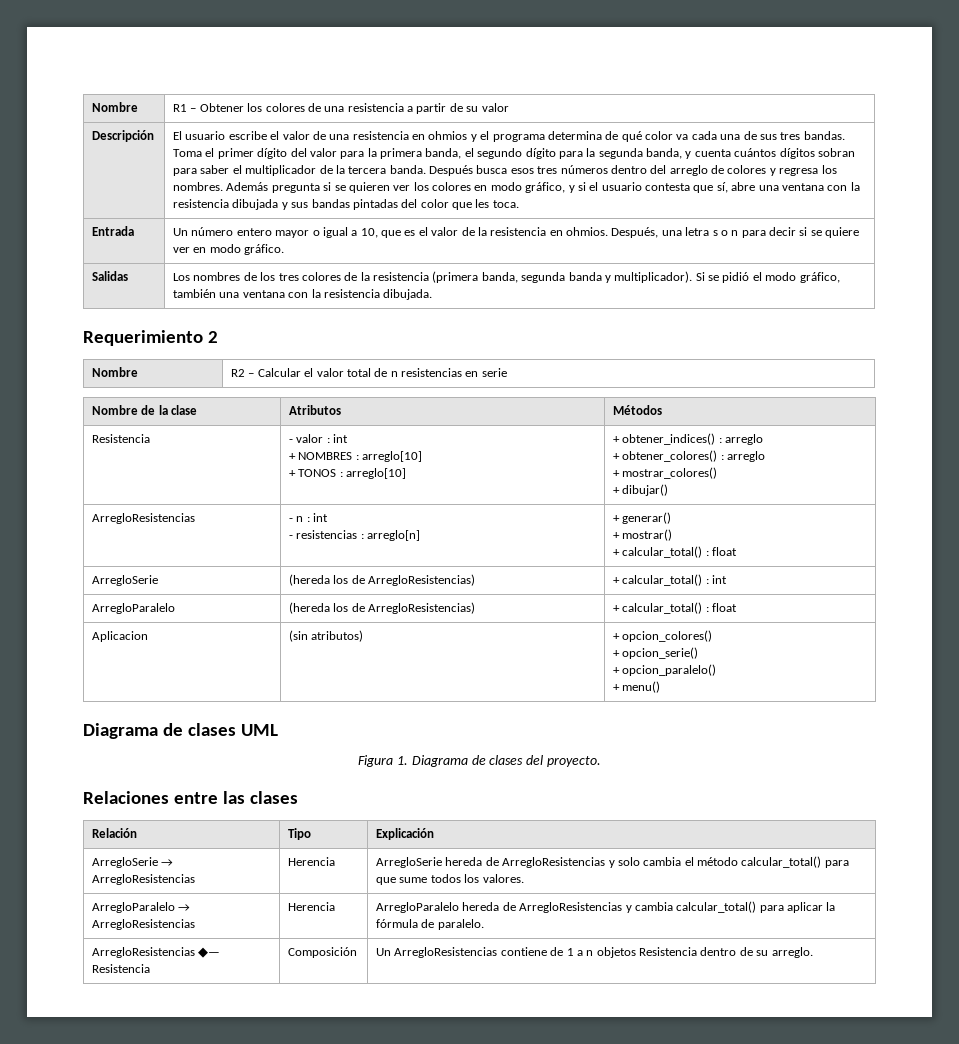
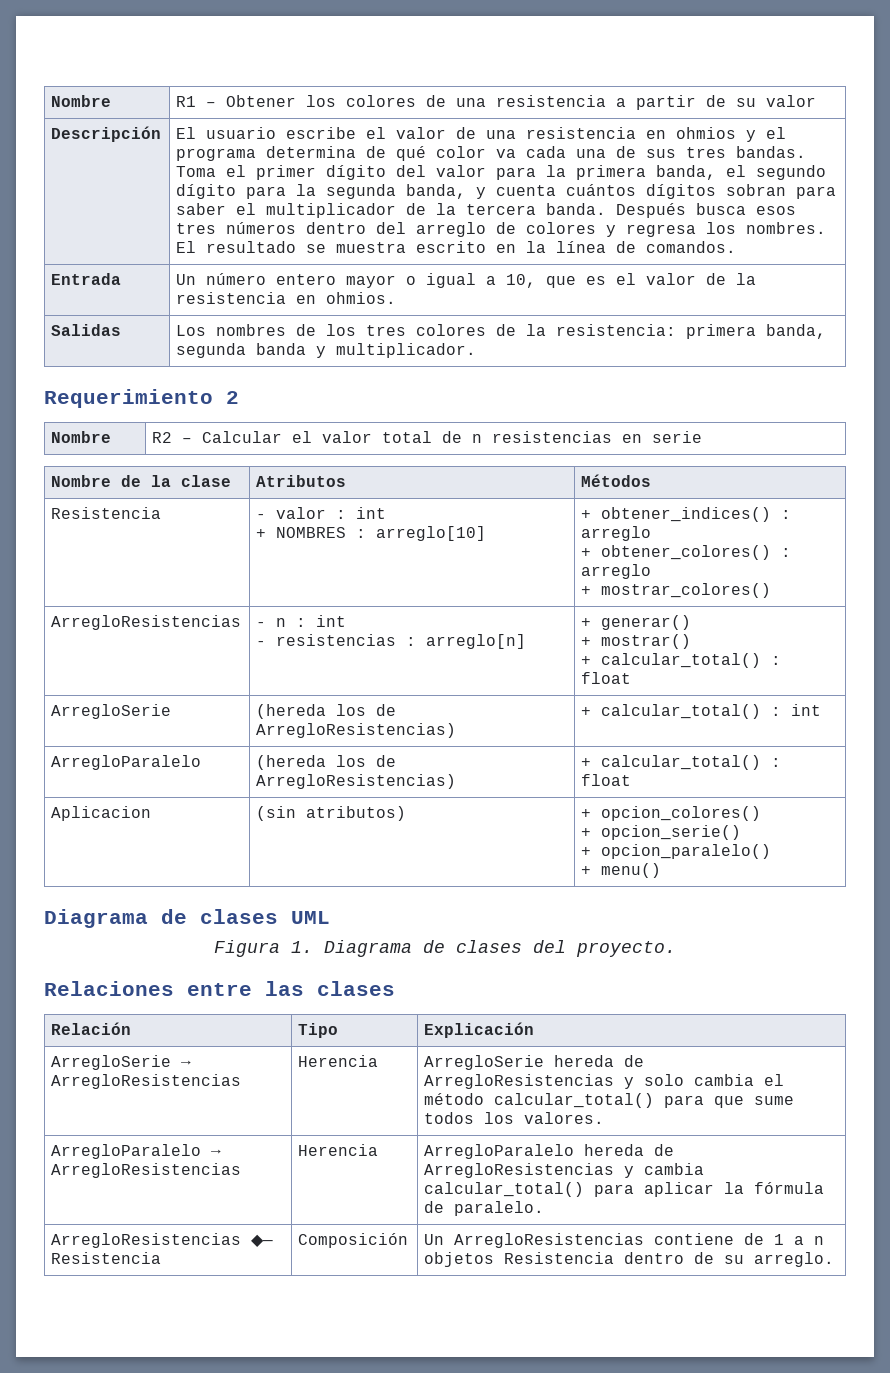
- Además pregunta si se quieren ver los colores en modo gráfico, y si el usuario contesta que sí, abre una ventana con la resistencia dibujada y sus bandas pintadas del color que les toca.
+ El resultado se muestra escrito en la línea de comandos.
- Entrada | Un número entero mayor o igual a 10, que es el valor de la resistencia en ohmios. Después, una letra s o n para decir si se quiere ver en modo gráfico.
+ Entrada | Un número entero mayor o igual a 10, que es el valor de la resistencia en ohmios.
- Salidas | Los nombres de los tres colores de la resistencia (primera banda, segunda banda y multiplicador). Si se pidió el modo gráfico, también una ventana con la resistencia dibujada.
+ Salidas | Los nombres de los tres colores de la resistencia: primera banda, segunda banda y multiplicador.
  Resistencia | - valor : int
- + NOMBRES : arreglo[10]
- + TONOS : arreglo[10] | + obtener_indices() : arreglo
+ + NOMBRES : arreglo[10] | + obtener_indices() : arreglo
  + obtener_colores() : arreglo
  + mostrar_colores()
- + dibujar()

